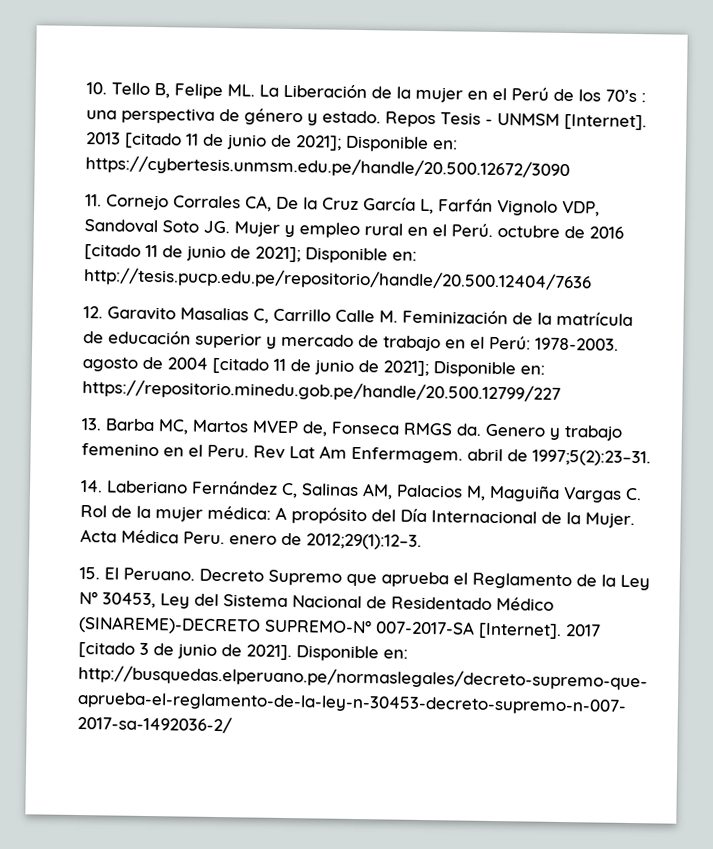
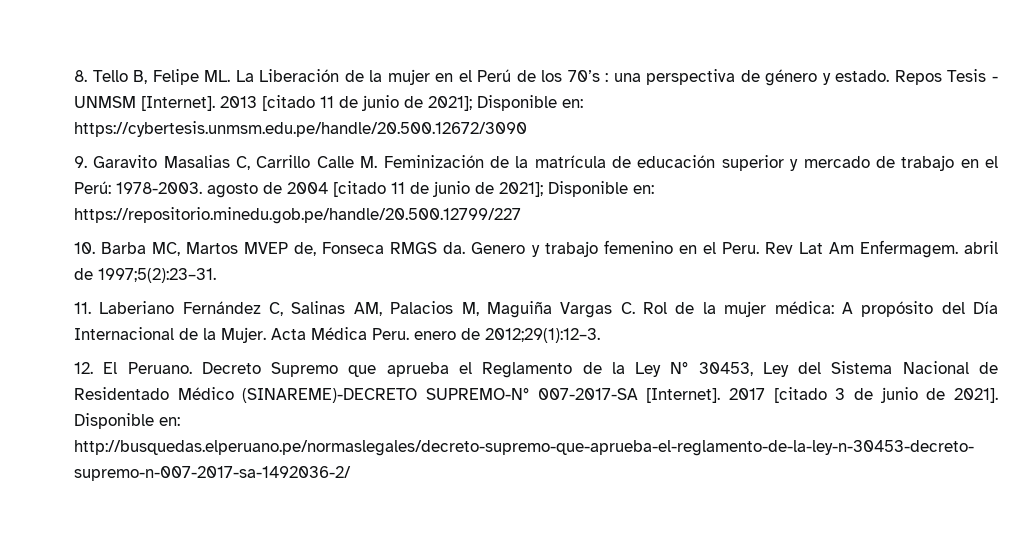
- 10. Tello B, Felipe ML. La Liberación de la mujer en el Perú de los 70’s : una perspectiva de género y estado.
+ 8. Tello B, Felipe ML. La Liberación de la mujer en el Perú de los 70’s : una perspectiva de género y estado.
- 11. Cornejo Corrales CA, De la Cruz García L, Farfán Vignolo VDP, Sandoval Soto JG. Mujer y empleo rural en el Perú. octubre de 2016 [citado 11 de junio de 2021]; Disponible en: http://tesis.pucp.edu.pe/repositorio/handle/20.500.12404/7636
- 12. Garavito Masalias C, Carrillo Calle M. Feminización de la matrícula de educación superior y mercado de trabajo en el Perú: 1978-2003. agosto de 2004 [citado 11 de junio de 2021]; Disponible en: https://repositorio.minedu.gob.pe/handle/20.500.12799/227
+ 9. Garavito Masalias C, Carrillo Calle M. Feminización de la matrícula de educación superior y mercado de trabajo en el Perú: 1978-2003. agosto de 2004 [citado 11 de junio de 2021]; Disponible en: https://repositorio.minedu.gob.pe/handle/20.500.12799/227
- 13. Barba MC, Martos MVEP de, Fonseca RMGS da.
+ 10. Barba MC, Martos MVEP de, Fonseca RMGS da.
- 14. Laberiano Fernández C, Salinas AM, Palacios M, Maguiña Vargas C. Rol de la mujer médica: A propósito del Día Internacional de la Mujer.
+ 11. Laberiano Fernández C, Salinas AM, Palacios M, Maguiña Vargas C. Rol de la mujer médica: A propósito del Día Internacional de la Mujer.
- 15. El Peruano.
+ 12. El Peruano.

